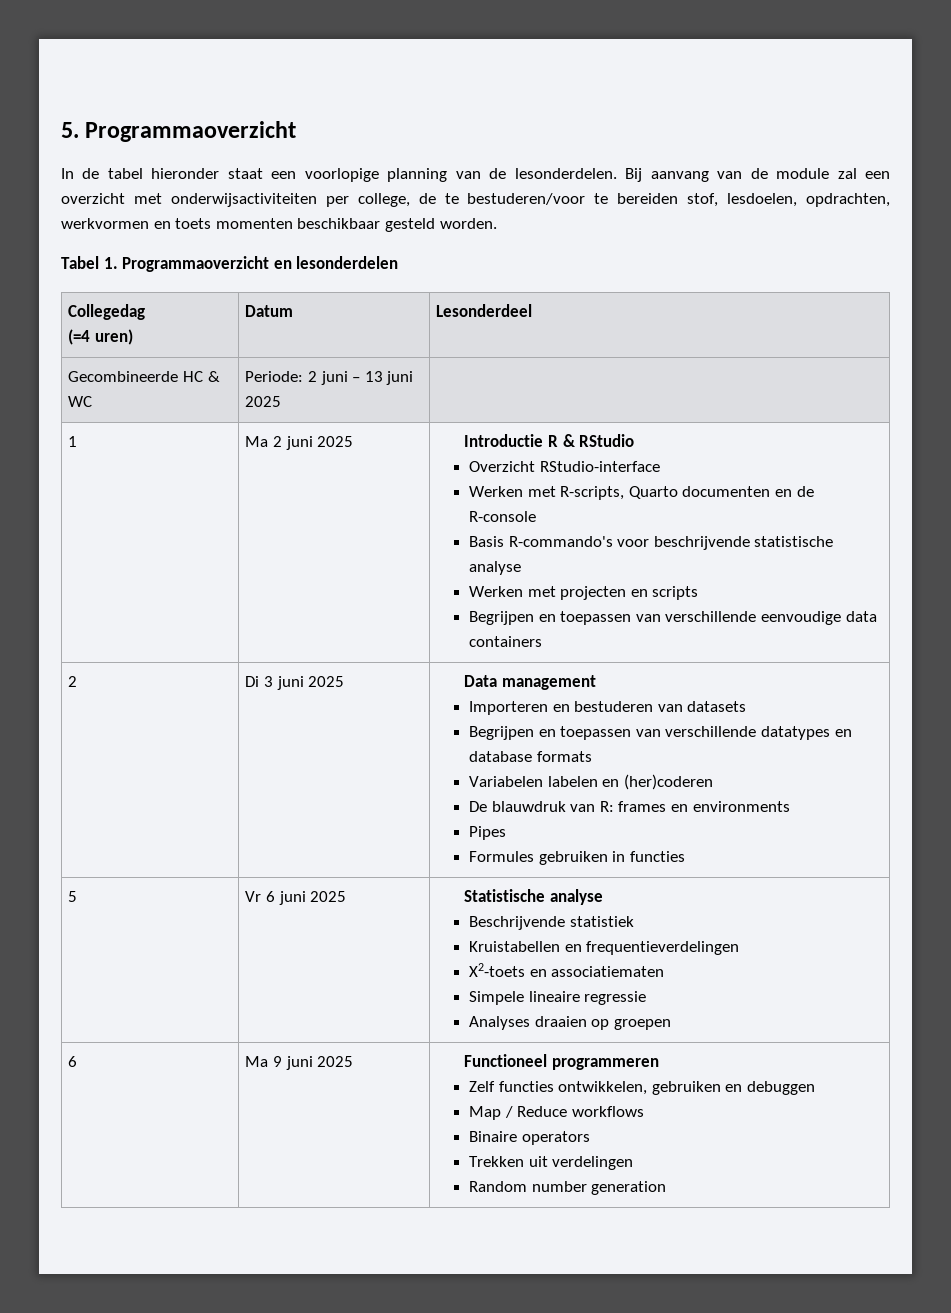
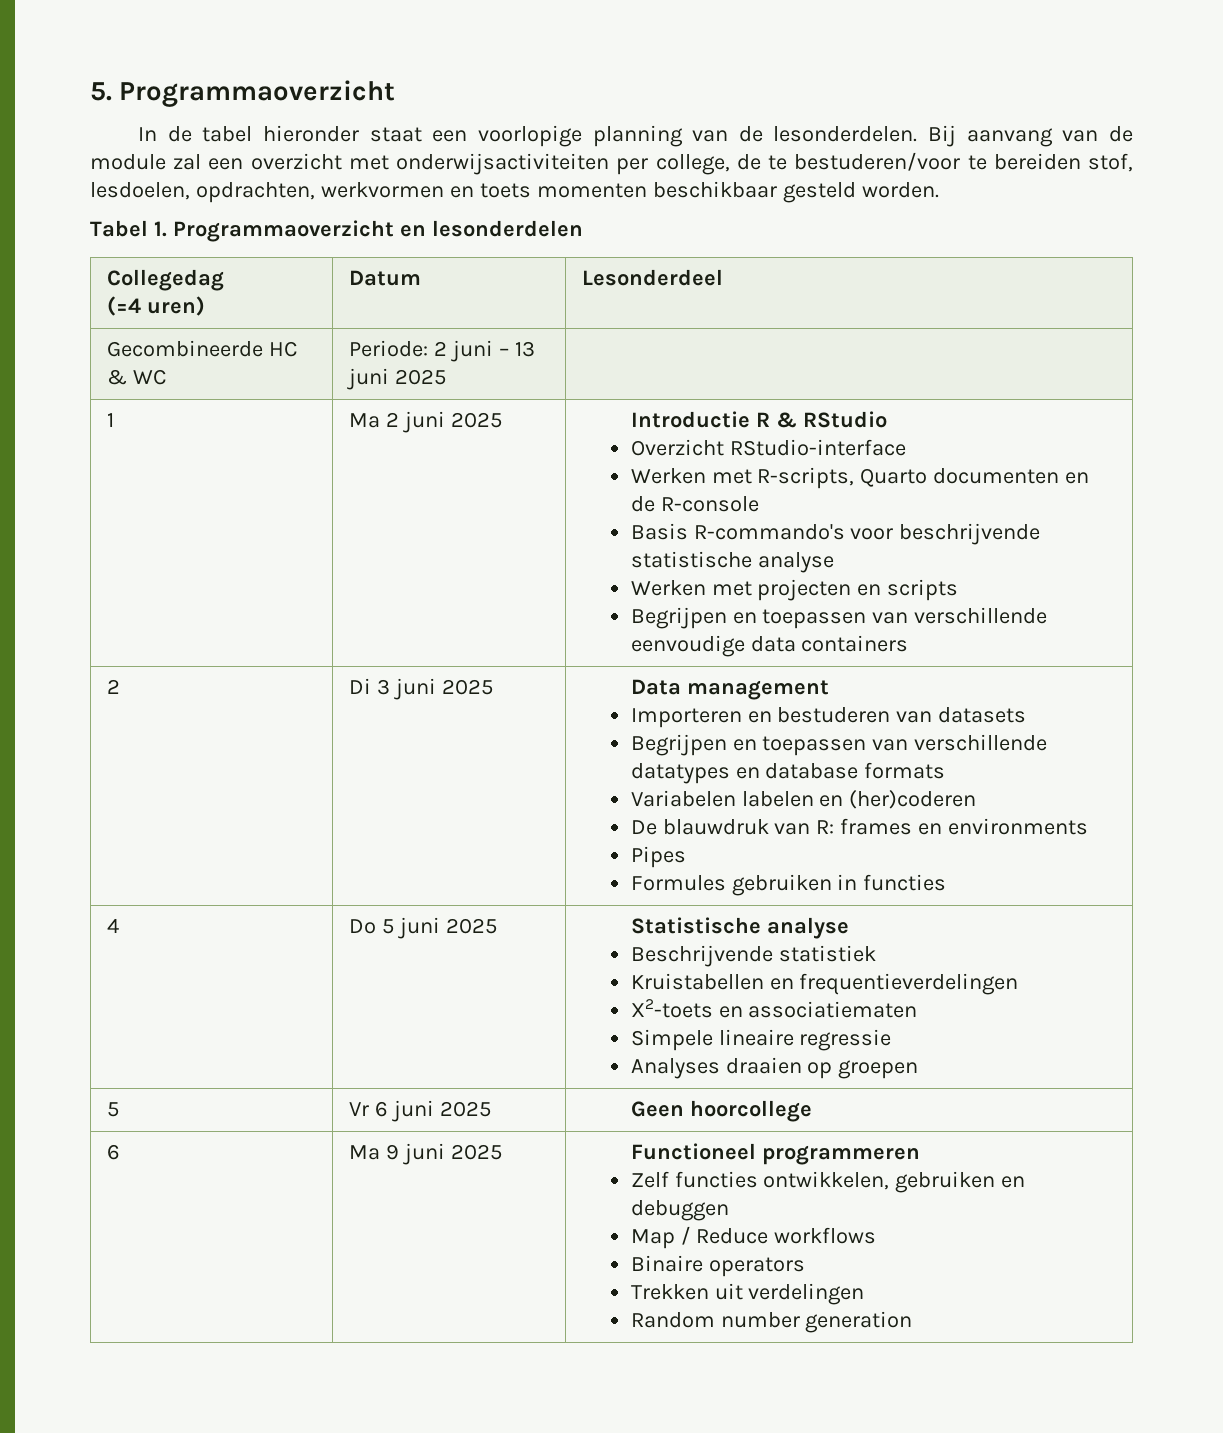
- 5 | Vr 6 juni 2025 | Statistische analyse
+ 4 | Do 5 juni 2025 | Statistische analyse
+ 5 | Vr 6 juni 2025 | Geen hoorcollege

